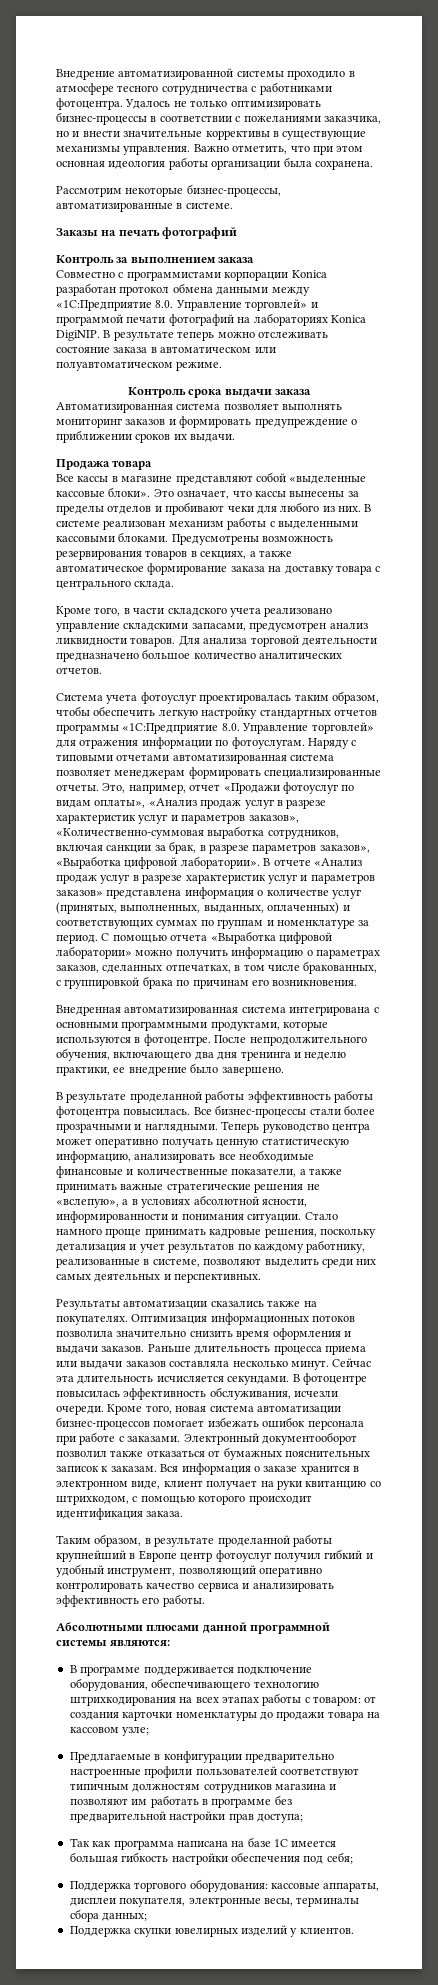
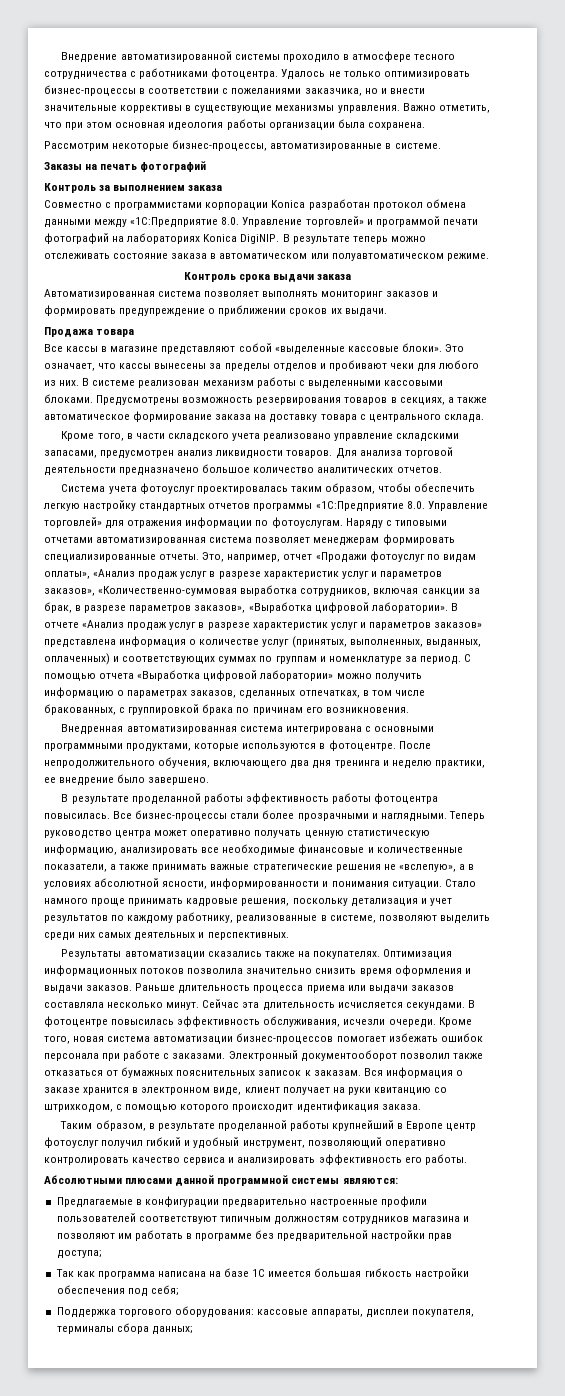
- В программе поддерживается подключение оборудования, обеспечивающего технологию штрихкодирования на всех этапах работы с товаром: от создания карточки номенклатуры до продажи товара на кассовом узле;
- Поддержка торгового оборудования: кассовые аппараты, дисплеи покупателя, электронные весы, терминалы сбора данных;
+ Поддержка торгового оборудования: кассовые аппараты, дисплеи покупателя, терминалы сбора данных;
- Поддержка скупки ювелирных изделий у клиентов.

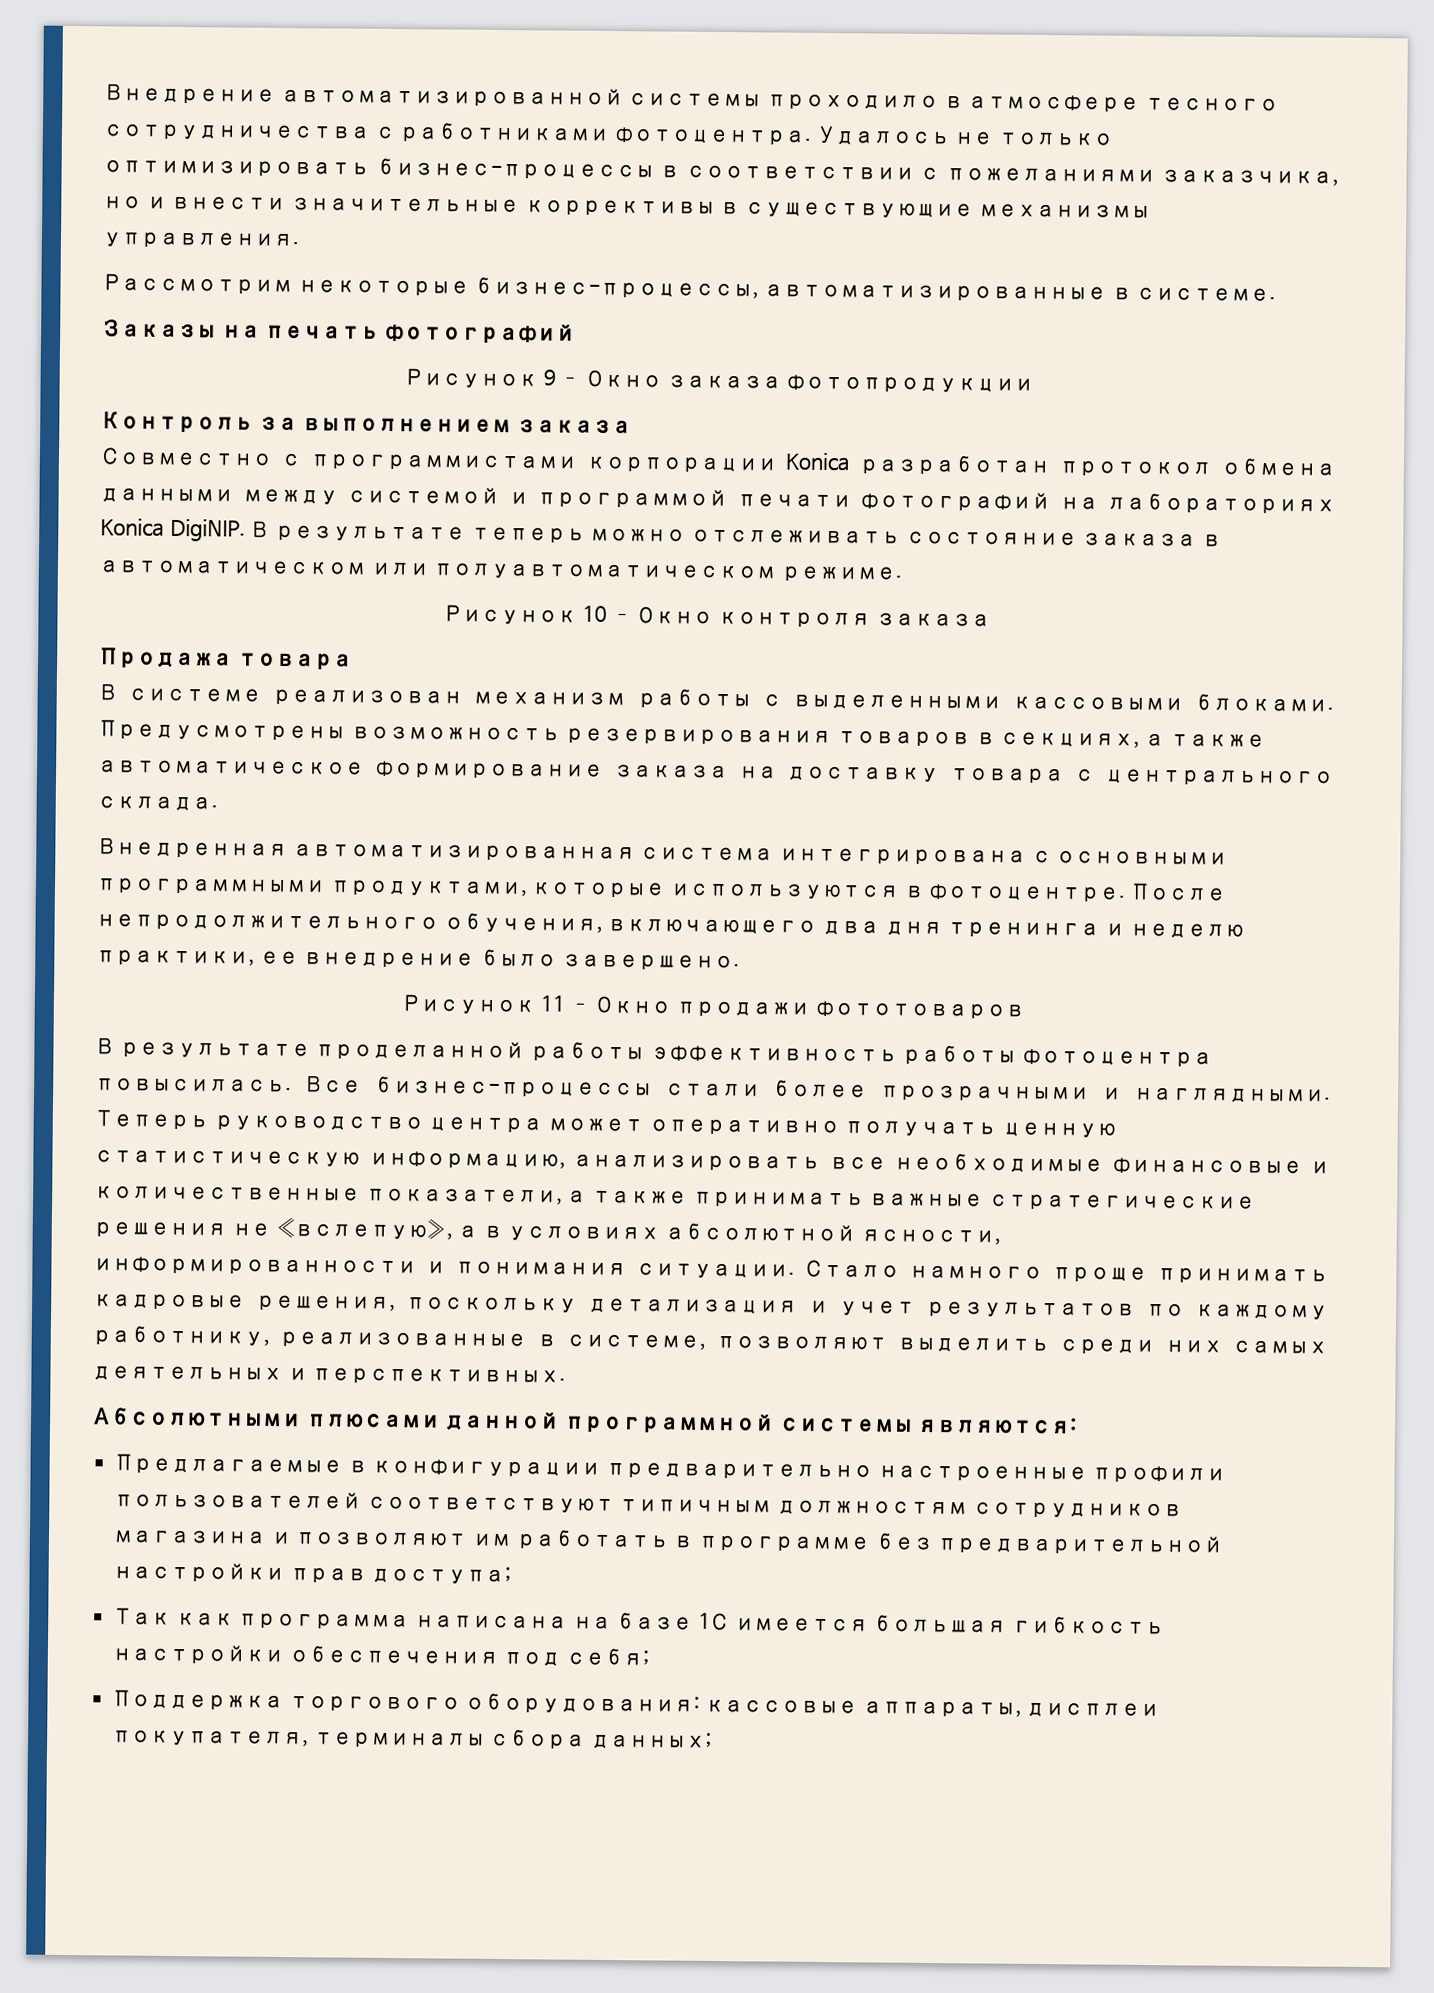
- Важно отметить, что при этом основная идеология работы организации была сохранена.
+ Рисунок 9 – Окно заказа фотопродукции
- Совместно с программистами корпорации Konica разработан протокол обмена данными между «1С:Предприятие 8.0. Управление торговлей» и программой печати фотографий на лабораториях Konica DigiNIP.
+ Совместно с программистами корпорации Konica разработан протокол обмена данными между системой и программой печати фотографий на лабораториях Konica DigiNIP.
- Контроль срока выдачи заказа
- Автоматизированная система позволяет выполнять мониторинг заказов и формировать предупреждение о приближении сроков их выдачи.
+ Рисунок 10 – Окно контроля заказа
  Продажа товара
- Все кассы в магазине представляют собой «выделенные кассовые блоки». Это означает, что кассы вынесены за пределы отделов и пробивают чеки для любого из них. В системе реализован механизм работы с выделенными кассовыми блоками.
+ В системе реализован механизм работы с выделенными кассовыми блоками.
- Кроме того, в части складского учета реализовано управление складскими запасами, предусмотрен анализ ликвидности товаров. Для анализа торговой деятельности предназначено большое количество аналитических отчетов.
- Система учета фотоуслуг проектировалась таким образом, чтобы обеспечить легкую настройку стандартных отчетов программы «1С:Предприятие 8.0. Управление торговлей» для отражения информации по фотоуслугам. Наряду с типовыми отчетами автоматизированная система позволяет менеджерам формировать специализированные отчеты. Это, например, отчет «Продажи фотоуслуг по видам оплаты», «Анализ продаж услуг в разрезе характеристик услуг и параметров заказов», «Количественно-суммовая выработка сотрудников, включая санкции за брак, в разрезе параметров заказов», «Выработка цифровой лаборатории». В отчете «Анализ продаж услуг в разрезе характеристик услуг и параметров заказов» представлена информация о количестве услуг (принятых, выполненных, выданных, оплаченных) и соответствующих суммах по группам и номенклатуре за период. С помощью отчета «Выработка цифровой лаборатории» можно получить информацию о параметрах заказов, сделанных отпечатках, в том числе бракованных, с группировкой брака по причинам его возникновения.
+ Рисунок 11 – Окно продажи фототоваров
- Результаты автоматизации сказались также на покупателях. Оптимизация информационных потоков позволила значительно снизить время оформления и выдачи заказов. Раньше длительность процесса приема или выдачи заказов составляла несколько минут. Сейчас эта длительность исчисляется секундами. В фотоцентре повысилась эффективность обслуживания, исчезли очереди. Кроме того, новая система автоматизации бизнес-процессов помогает избежать ошибок персонала при работе с заказами. Электронный документооборот позволил также отказаться от бумажных пояснительных записок к заказам. Вся информация о заказе хранится в электронном виде, клиент получает на руки квитанцию со штрихкодом, с помощью которого происходит идентификация заказа.
- Таким образом, в результате проделанной работы крупнейший в Европе центр фотоуслуг получил гибкий и удобный инструмент, позволяющий оперативно контролировать качество сервиса и анализировать эффективность его работы.

